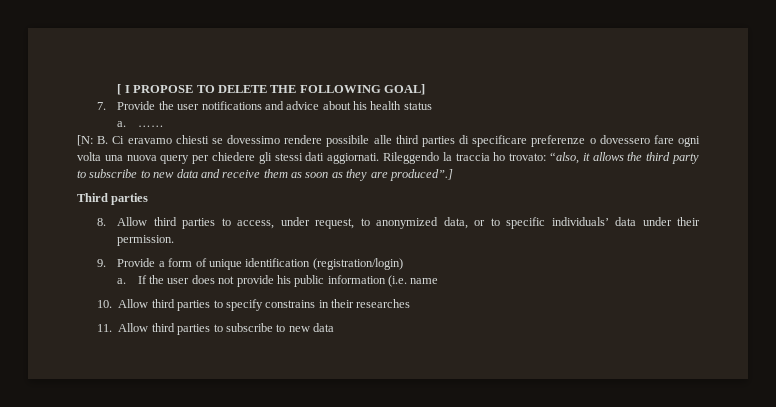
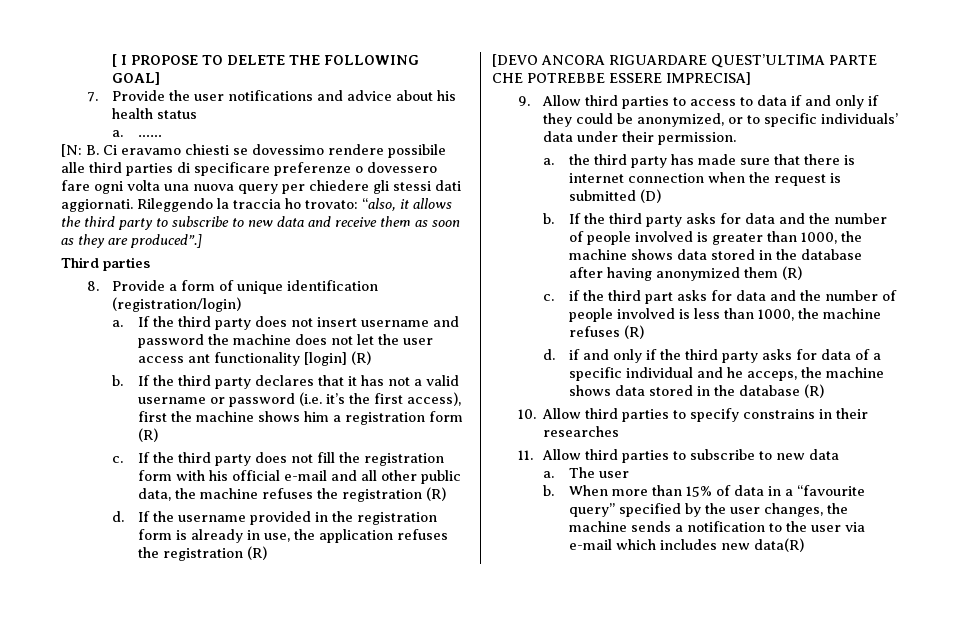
- 8. Allow third parties to access, under request, to anonymized data, or to specific individuals’ data under their permission.
- 9. Provide a form of unique identification (registration/login)
+ 8. Provide a form of unique identification (registration/login)
- If the user does not provide his public information (i.e. name
+ If the third party does not insert username and password the machine does not let the user access ant functionality [login] (R)
+ b. If the third party declares that it has not a valid username or password (i.e. it’s the first access), first the machine shows him a registration form (R)
+ c. If the third party does not fill the registration form with his official e-mail and all other public data, the machine refuses the registration (R)
+ d. If the username provided in the registration form is already in use, the application refuses the registration (R)
+ [DEVO ANCORA RIGUARDARE QUEST’ULTIMA PARTE CHE POTREBBE ESSERE IMPRECISA]
+ 9. Allow third parties to access to data if and only if they could be anonymized, or to specific individuals’ data under their permission.
+ a. the third party has made sure that there is internet connection when the request is submitted (D)
+ b. If the third party asks for data and the number of people involved is greater than 1000, the machine shows data stored in the database after having anonymized them (R)
+ c. if the third part asks for data and the number of people involved is less than 1000, the machine refuses (R)
+ d. if and only if the third party asks for data of a specific individual and he acceps, the machine shows data stored in the database (R)
+ a. The user
+ b. When more than 15% of data in a “favourite query” specified by the user changes, the machine sends a notification to the user via e-mail which includes new data(R)

